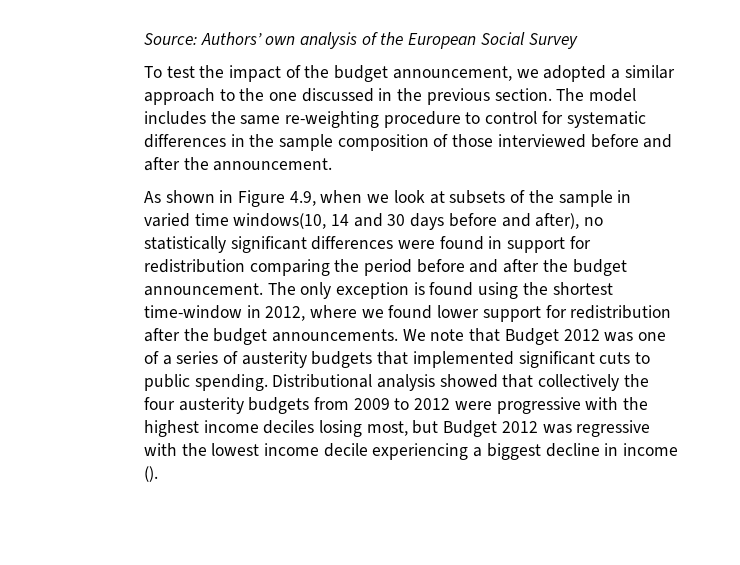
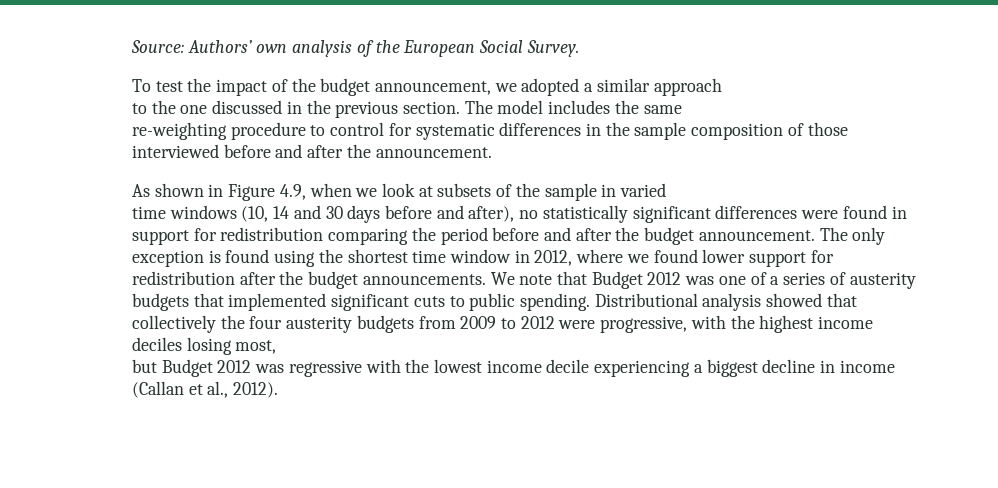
- Source: Authors’ own analysis of the European Social Survey
+ Source: Authors’ own analysis of the European Social Survey.
- To test the impact of the budget announcement, we adopted a similar approach to the one discussed in the previous section.
+ To test the impact of the budget announcement, we adopted a similar approach
+ to the one discussed in the previous section.
- The model includes the same re-weighting procedure to control for systematic differences in the sample composition of those interviewed before and after the announcement.
+ The model includes the same
+ re-weighting procedure to control for systematic differences in the sample composition of those interviewed before and after the announcement.
- As shown in Figure 4.9, when we look at subsets of the sample in varied time windows(10, 14 and 30 days before and after), no statistically significant differences were found in support for redistribution comparing the period before and after the budget announcement.
+ As shown in Figure 4.9, when we look at subsets of the sample in varied
+ time windows (10, 14 and 30 days before and after), no statistically significant differences were found in support for redistribution comparing the period before and after the budget announcement.
- The only exception is found using the shortest time-window in 2012, where we found lower support for redistribution after the budget announcements.
+ The only exception is found using the shortest time window in 2012, where we found lower support for redistribution after the budget announcements.
- Distributional analysis showed that collectively the four austerity budgets from 2009 to 2012 were progressive with the highest income deciles losing most, but Budget 2012 was regressive with the lowest income decile experiencing a biggest decline in income ().
+ Distributional analysis showed that collectively the four austerity budgets from 2009 to 2012 were progressive, with the highest income deciles losing most,
+ but Budget 2012 was regressive with the lowest income decile experiencing a biggest decline in income (Callan et al., 2012).

